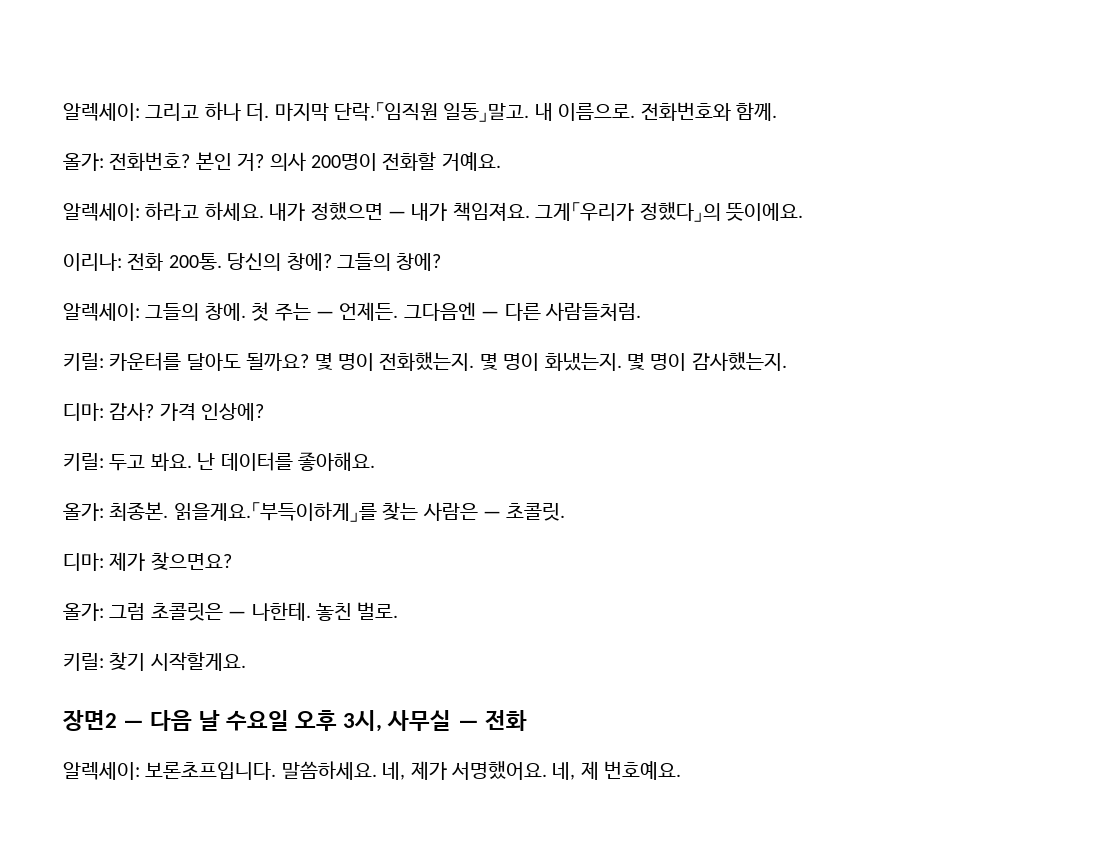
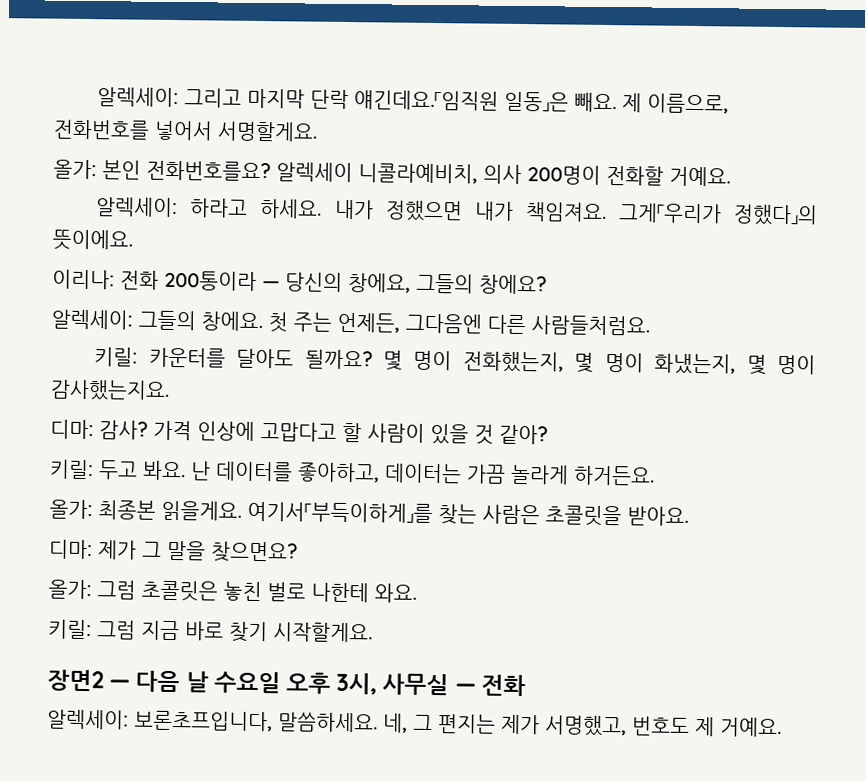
- 알렉세이: 그리고 하나 더. 마지막 단락.「임직원 일동」말고. 내 이름으로. 전화번호와 함께.
- 올가: 전화번호? 본인 거? 의사 200명이 전화할 거예요.
+ 알렉세이: 그리고 마지막 단락 얘긴데요.「임직원 일동」은 빼요. 제 이름으로, 전화번호를 넣어서 서명할게요.
+ 올가: 본인 전화번호를요? 알렉세이 니콜라예비치, 의사 200명이 전화할 거예요.
- 내가 정했으면 — 내가 책임져요.
+ 내가 정했으면 내가 책임져요.
- 이리나: 전화 200통. 당신의 창에? 그들의 창에?
+ 이리나: 전화 200통이라 — 당신의 창에요, 그들의 창에요?
- 알렉세이: 그들의 창에.
+ 알렉세이: 그들의 창에요.
- 첫 주는 — 언제든. 그다음엔 — 다른 사람들처럼.
+ 첫 주는 언제든, 그다음엔 다른 사람들처럼요.
- 몇 명이 전화했는지. 몇 명이 화냈는지. 몇 명이 감사했는지.
+ 몇 명이 전화했는지, 몇 명이 화냈는지, 몇 명이 감사했는지요.
- 가격 인상에?
+ 가격 인상에 고맙다고 할 사람이 있을 것 같아?
- 난 데이터를 좋아해요.
- 올가: 최종본. 읽을게요.「부득이하게」를 찾는 사람은 — 초콜릿.
+ 난 데이터를 좋아하고, 데이터는 가끔 놀라게 하거든요.
+ 올가: 최종본 읽을게요. 여기서「부득이하게」를 찾는 사람은 초콜릿을 받아요.
- 디마: 제가 찾으면요?
+ 디마: 제가 그 말을 찾으면요?
- 올가: 그럼 초콜릿은 — 나한테. 놓친 벌로.
- 키릴: 찾기 시작할게요.
+ 올가: 그럼 초콜릿은 놓친 벌로 나한테 와요.
+ 키릴: 그럼 지금 바로 찾기 시작할게요.
- 알렉세이: 보론초프입니다. 말씀하세요.
+ 알렉세이: 보론초프입니다, 말씀하세요.
- 네, 제가 서명했어요. 네, 제 번호예요.
+ 네, 그 편지는 제가 서명했고, 번호도 제 거예요.

